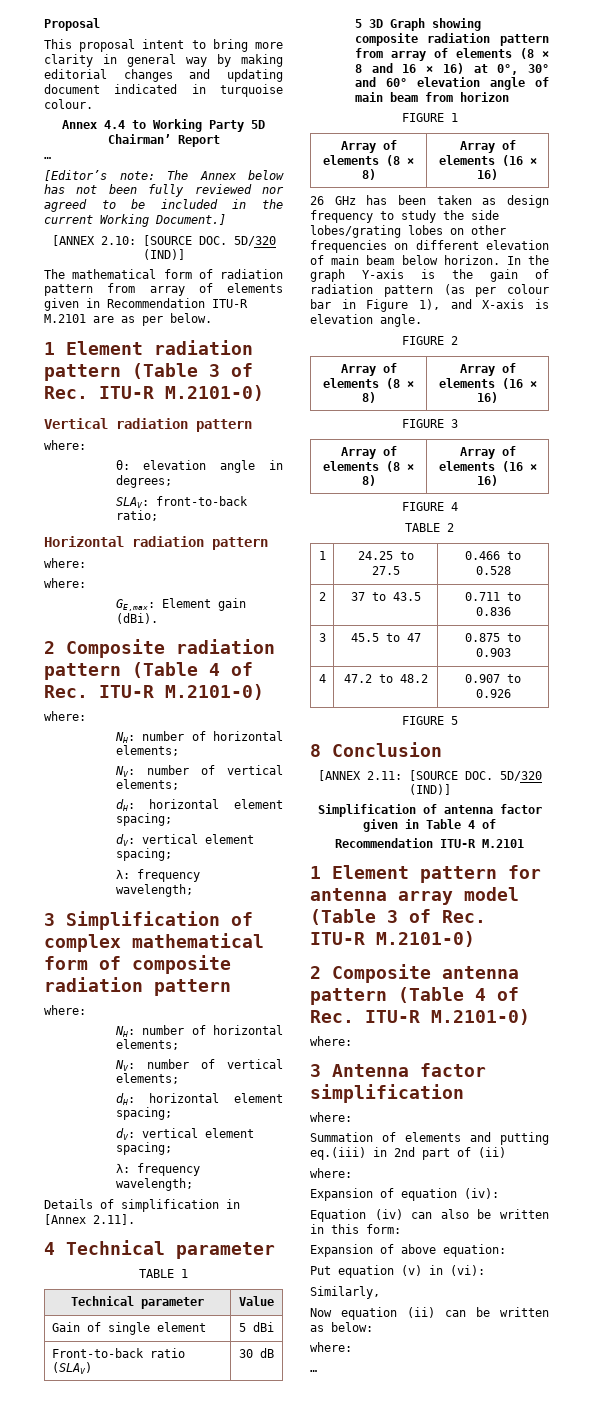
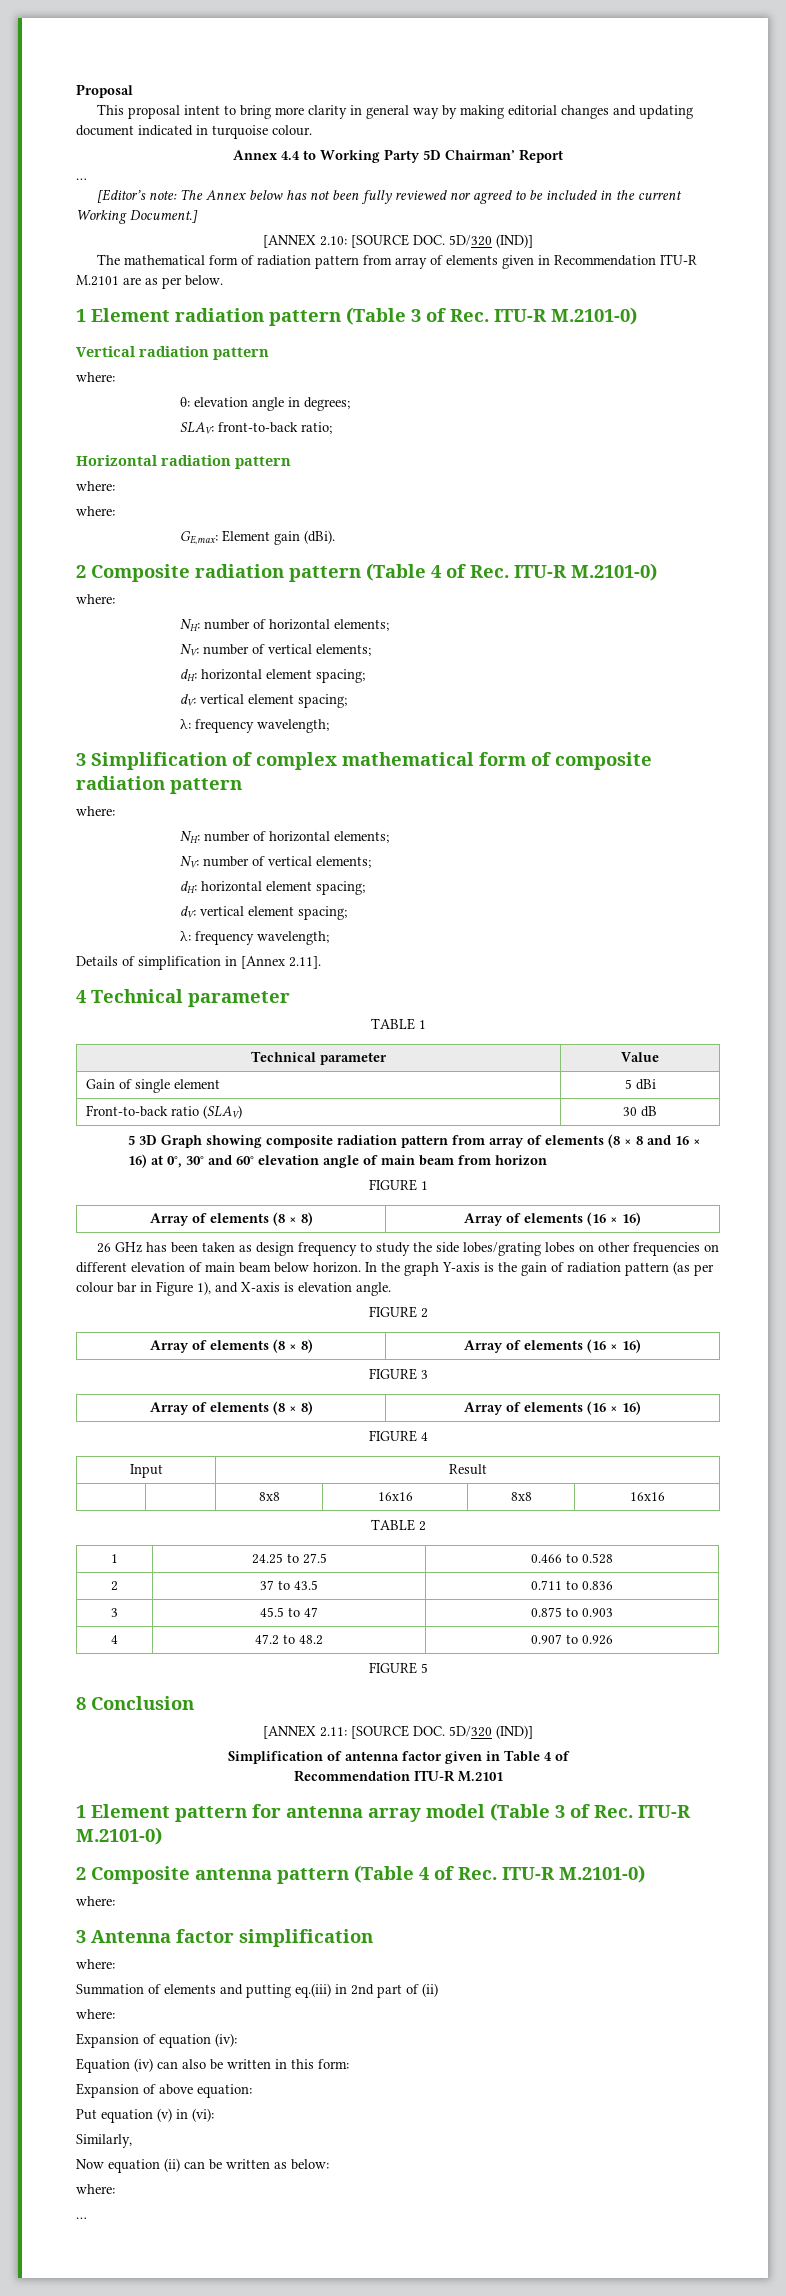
+ Input | Result
+ | | 8x8 | 16x16 | 8x8 | 16x16

